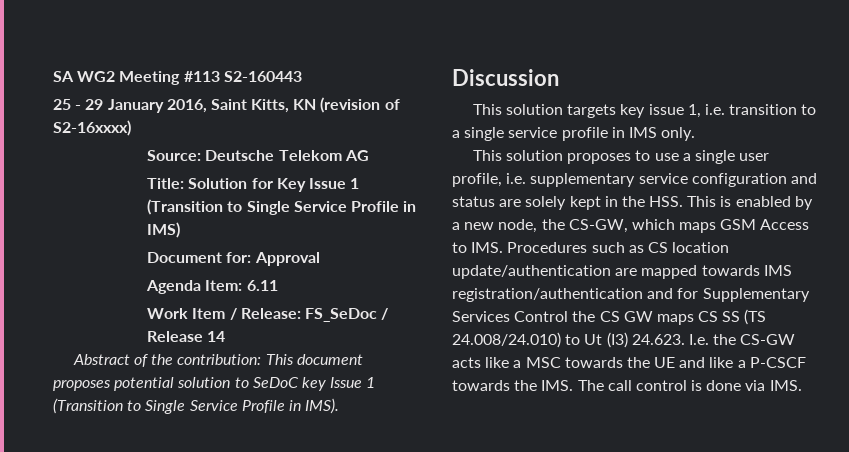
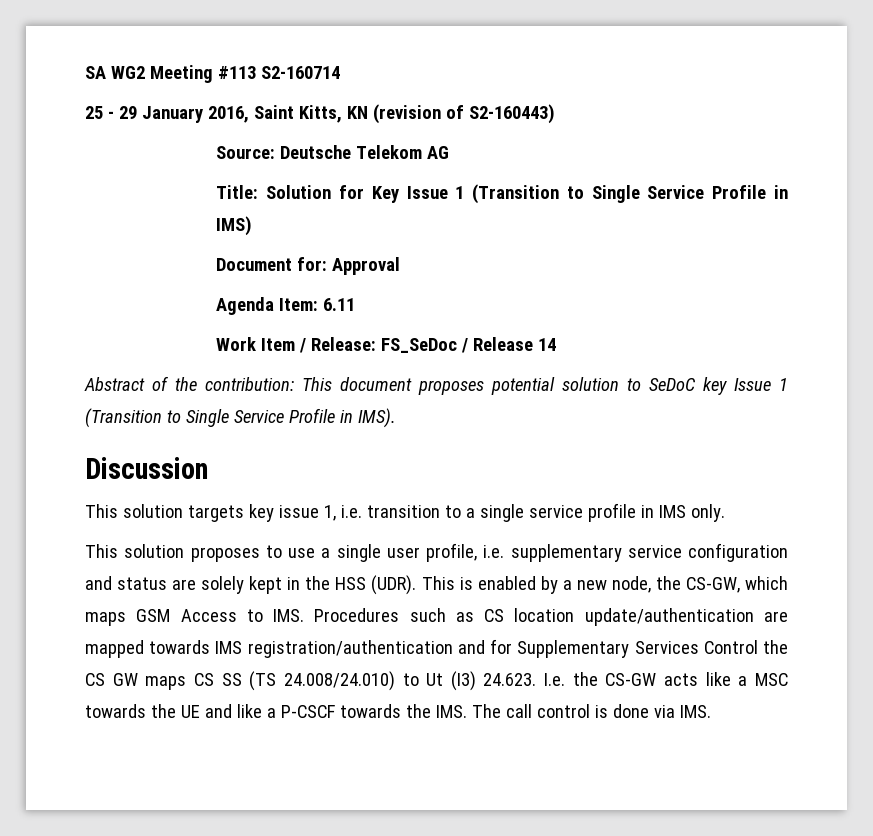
- SA WG2 Meeting #113 S2-160443
+ SA WG2 Meeting #113 S2-160714
- 25 - 29 January 2016, Saint Kitts, KN (revision of S2-16xxxx)
+ 25 - 29 January 2016, Saint Kitts, KN (revision of S2-160443)
- This solution proposes to use a single user profile, i.e. supplementary service configuration and status are solely kept in the HSS. This is enabled by a new node, the CS-GW, which maps GSM Access to IMS. Procedures such as CS location update/authentication are mapped towards IMS registration/authentication and for Supplementary Services Control the CS GW maps CS SS (TS 24.008/24.010) to Ut (I3) 24.623. I.e. the CS-GW acts like a MSC towards the UE and like a P-CSCF towards the IMS. The call control is done via IMS.
+ This solution proposes to use a single user profile, i.e. supplementary service configuration and status are solely kept in the HSS (UDR). This is enabled by a new node, the CS-GW, which maps GSM Access to IMS. Procedures such as CS location update/authentication are mapped towards IMS registration/authentication and for Supplementary Services Control the CS GW maps CS SS (TS 24.008/24.010) to Ut (I3) 24.623. I.e. the CS-GW acts like a MSC towards the UE and like a P-CSCF towards the IMS. The call control is done via IMS.

